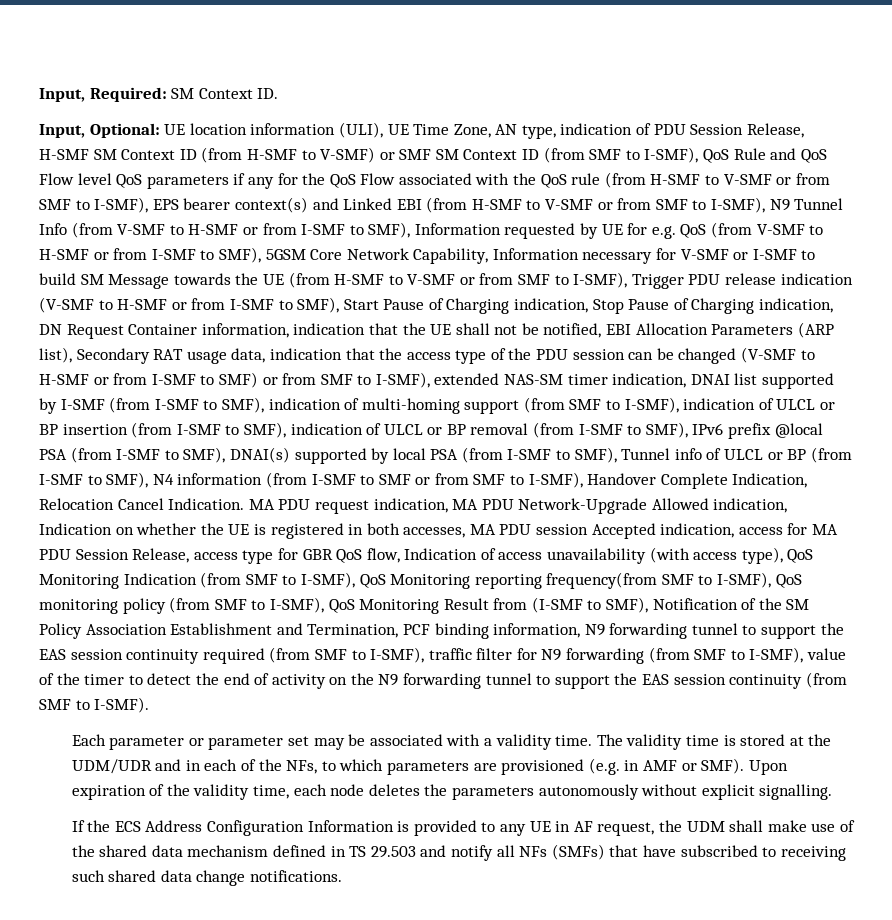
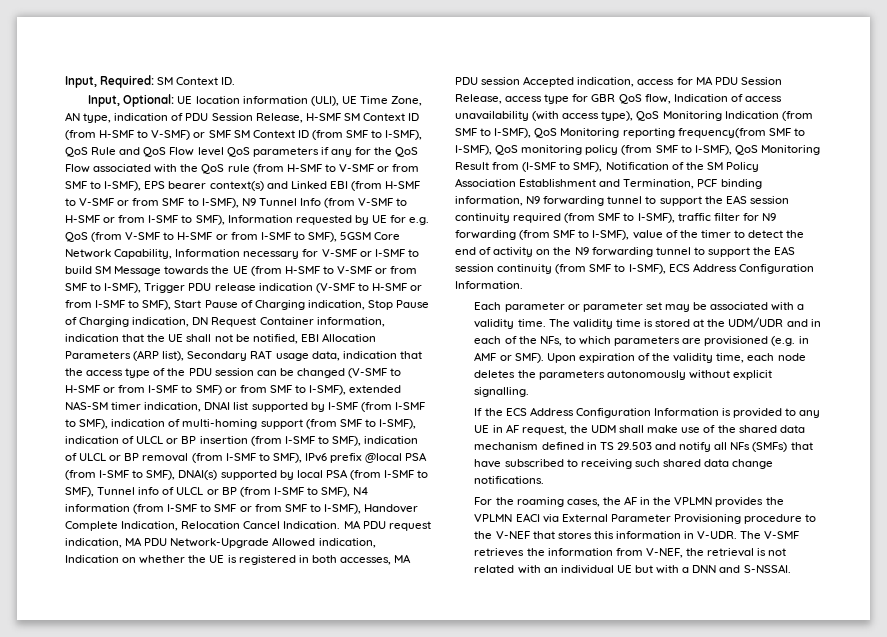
- MA PDU request indication, MA PDU Network-Upgrade Allowed indication, Indication on whether the UE is registered in both accesses, MA PDU session Accepted indication, access for MA PDU Session Release, access type for GBR QoS flow, Indication of access unavailability (with access type), QoS Monitoring Indication (from SMF to I-SMF), QoS Monitoring reporting frequency(from SMF to I-SMF), QoS monitoring policy (from SMF to I-SMF), QoS Monitoring Result from (I-SMF to SMF), Notification of the SM Policy Association Establishment and Termination, PCF binding information, N9 forwarding tunnel to support the EAS session continuity required (from SMF to I-SMF), traffic filter for N9 forwarding (from SMF to I-SMF), value of the timer to detect the end of activity on the N9 forwarding tunnel to support the EAS session continuity (from SMF to I-SMF).
+ MA PDU request indication, MA PDU Network-Upgrade Allowed indication, Indication on whether the UE is registered in both accesses, MA PDU session Accepted indication, access for MA PDU Session Release, access type for GBR QoS flow, Indication of access unavailability (with access type), QoS Monitoring Indication (from SMF to I-SMF), QoS Monitoring reporting frequency(from SMF to I-SMF), QoS monitoring policy (from SMF to I-SMF), QoS Monitoring Result from (I-SMF to SMF), Notification of the SM Policy Association Establishment and Termination, PCF binding information, N9 forwarding tunnel to support the EAS session continuity required (from SMF to I-SMF), traffic filter for N9 forwarding (from SMF to I-SMF), value of the timer to detect the end of activity on the N9 forwarding tunnel to support the EAS session continuity (from SMF to I-SMF), ECS Address Configuration Information.
+ For the roaming cases, the AF in the VPLMN provides the VPLMN EACI via External Parameter Provisioning procedure to the V-NEF that stores this information in V-UDR. The V-SMF retrieves the information from V-NEF, the retrieval is not related with an individual UE but with a DNN and S-NSSAI.

